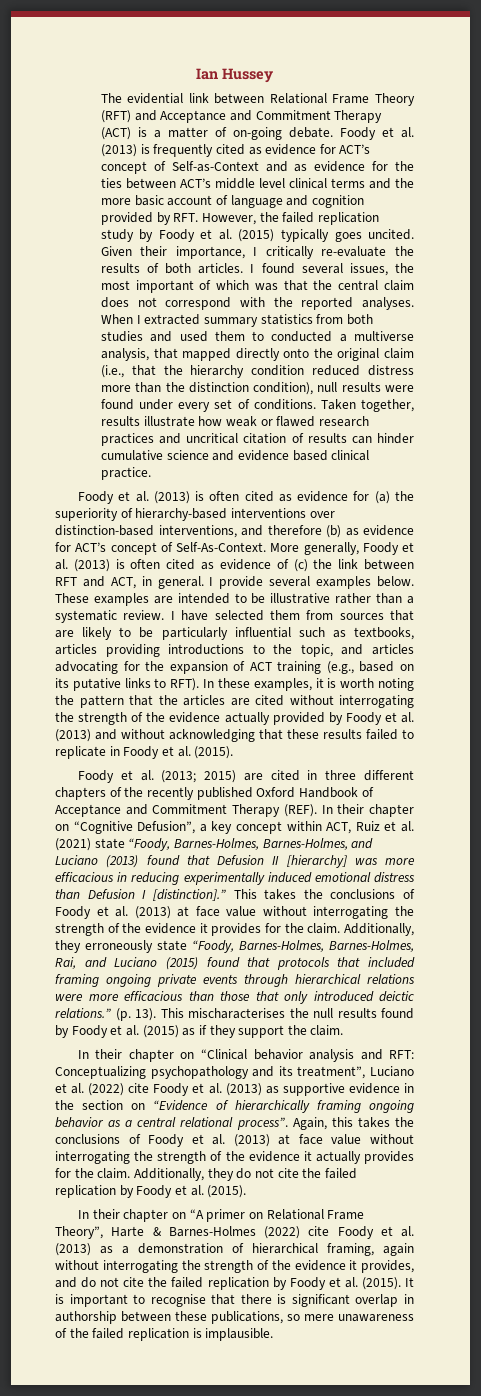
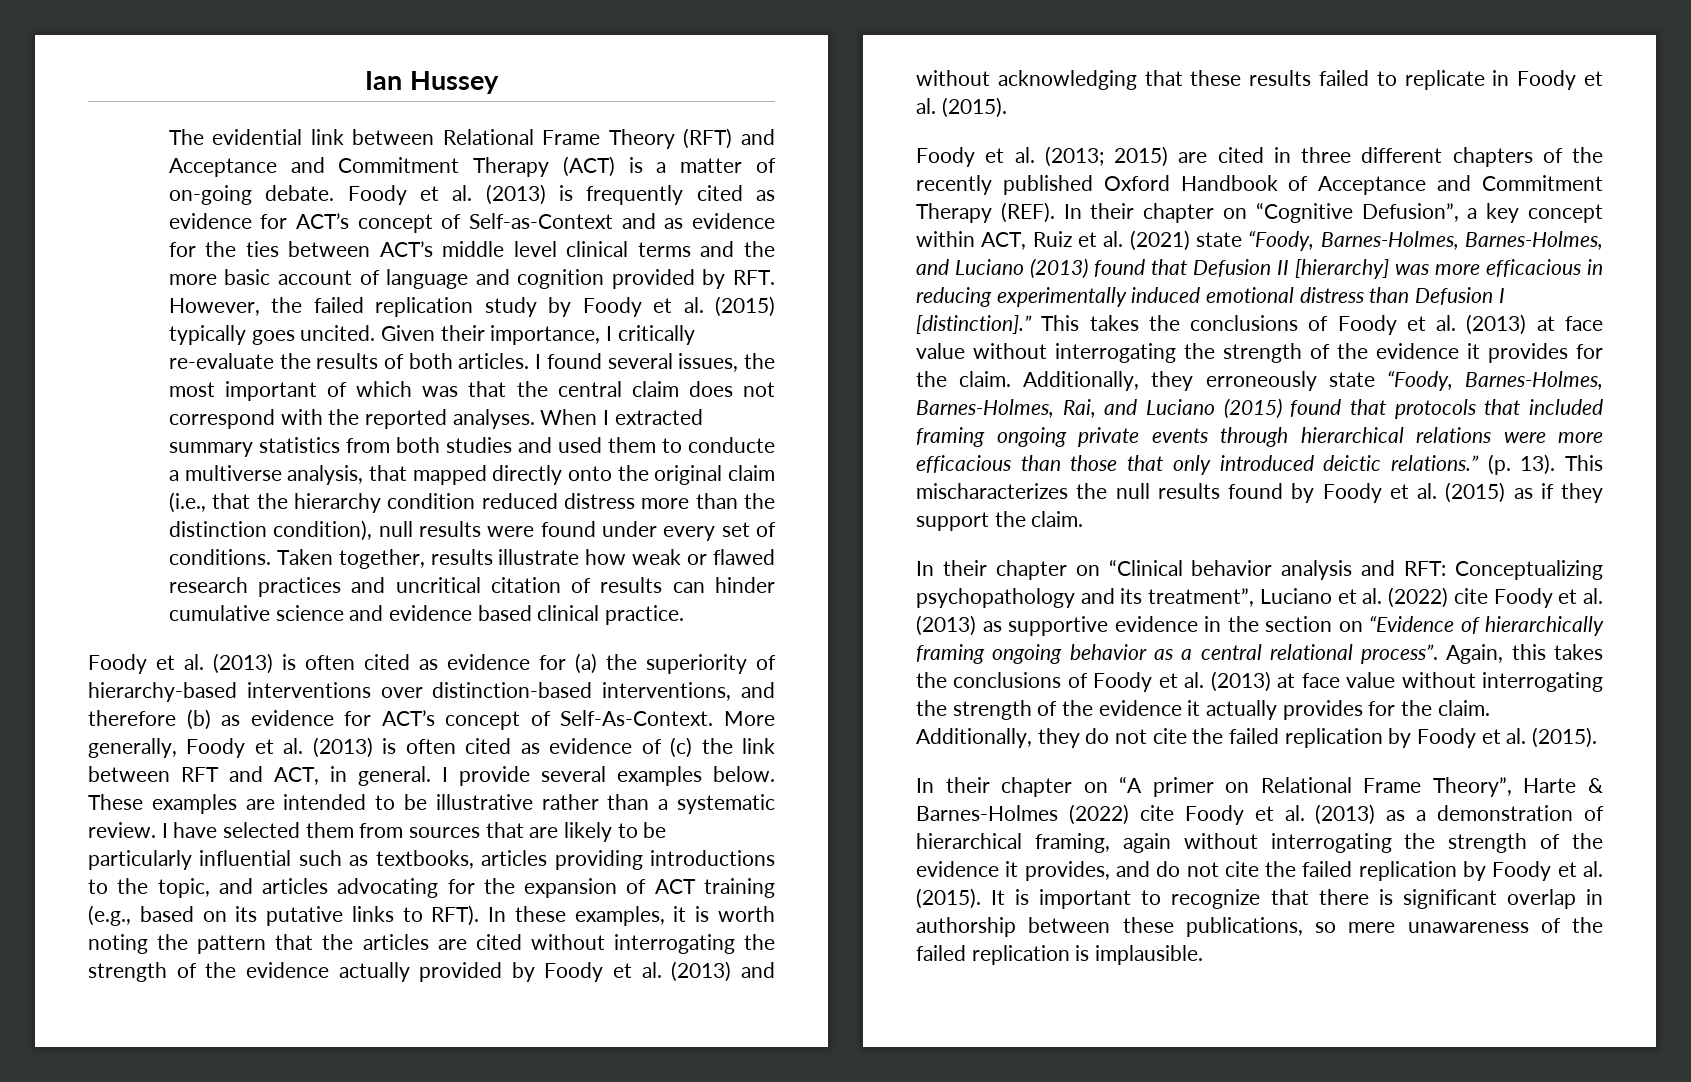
- When I extracted summary statistics from both studies and used them to conducted a multiverse analysis, that mapped directly onto the original claim (i.e., that the hierarchy condition reduced distress more than the distinction condition), null results were found under every set of conditions.
+ When I extracted summary statistics from both studies and used them to conducte a multiverse analysis, that mapped directly onto the original claim (i.e., that the hierarchy condition reduced distress more than the distinction condition), null results were found under every set of conditions.
- This mischaracterises the null results found by Foody et al. (2015) as if they support the claim.
+ This mischaracterizes the null results found by Foody et al. (2015) as if they support the claim.
- It is important to recognise that there is significant overlap in authorship between these publications, so mere unawareness of the failed replication is implausible.
+ It is important to recognize that there is significant overlap in authorship between these publications, so mere unawareness of the failed replication is implausible.

